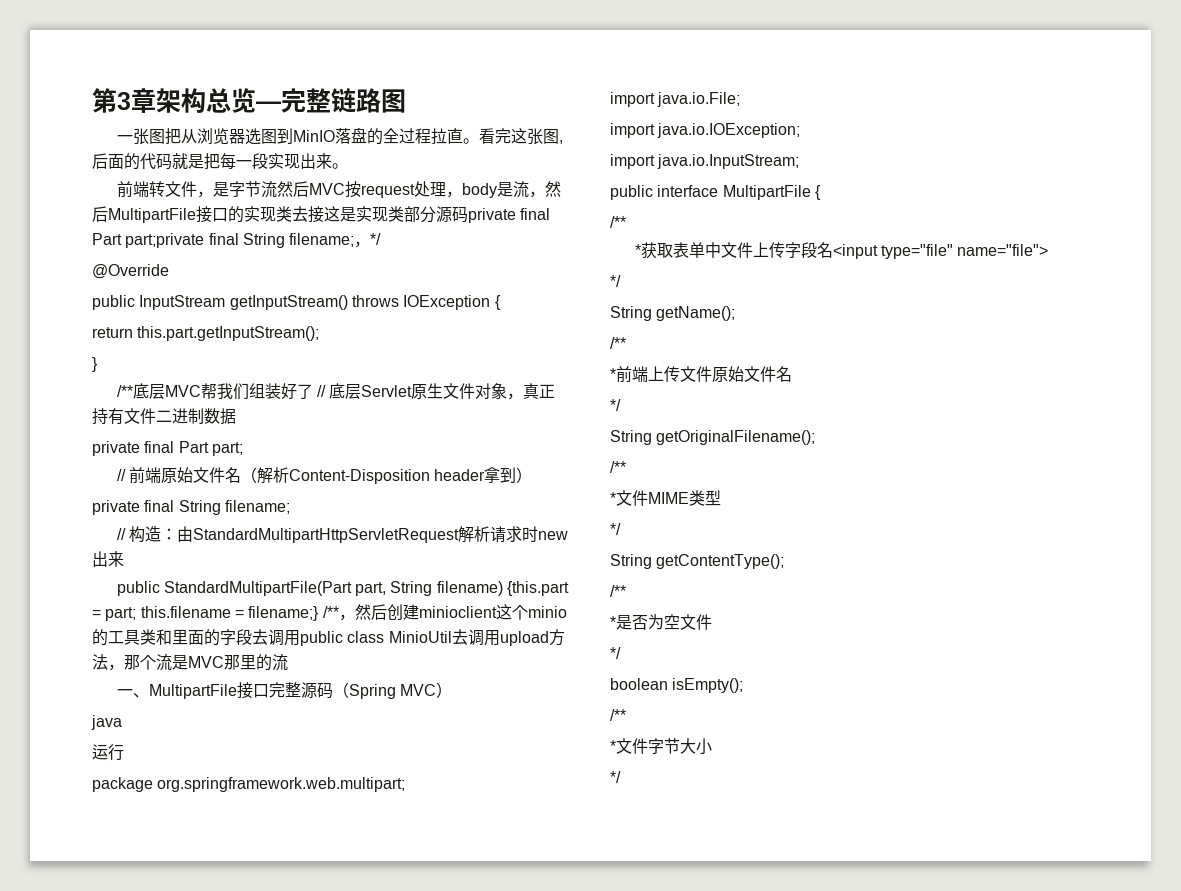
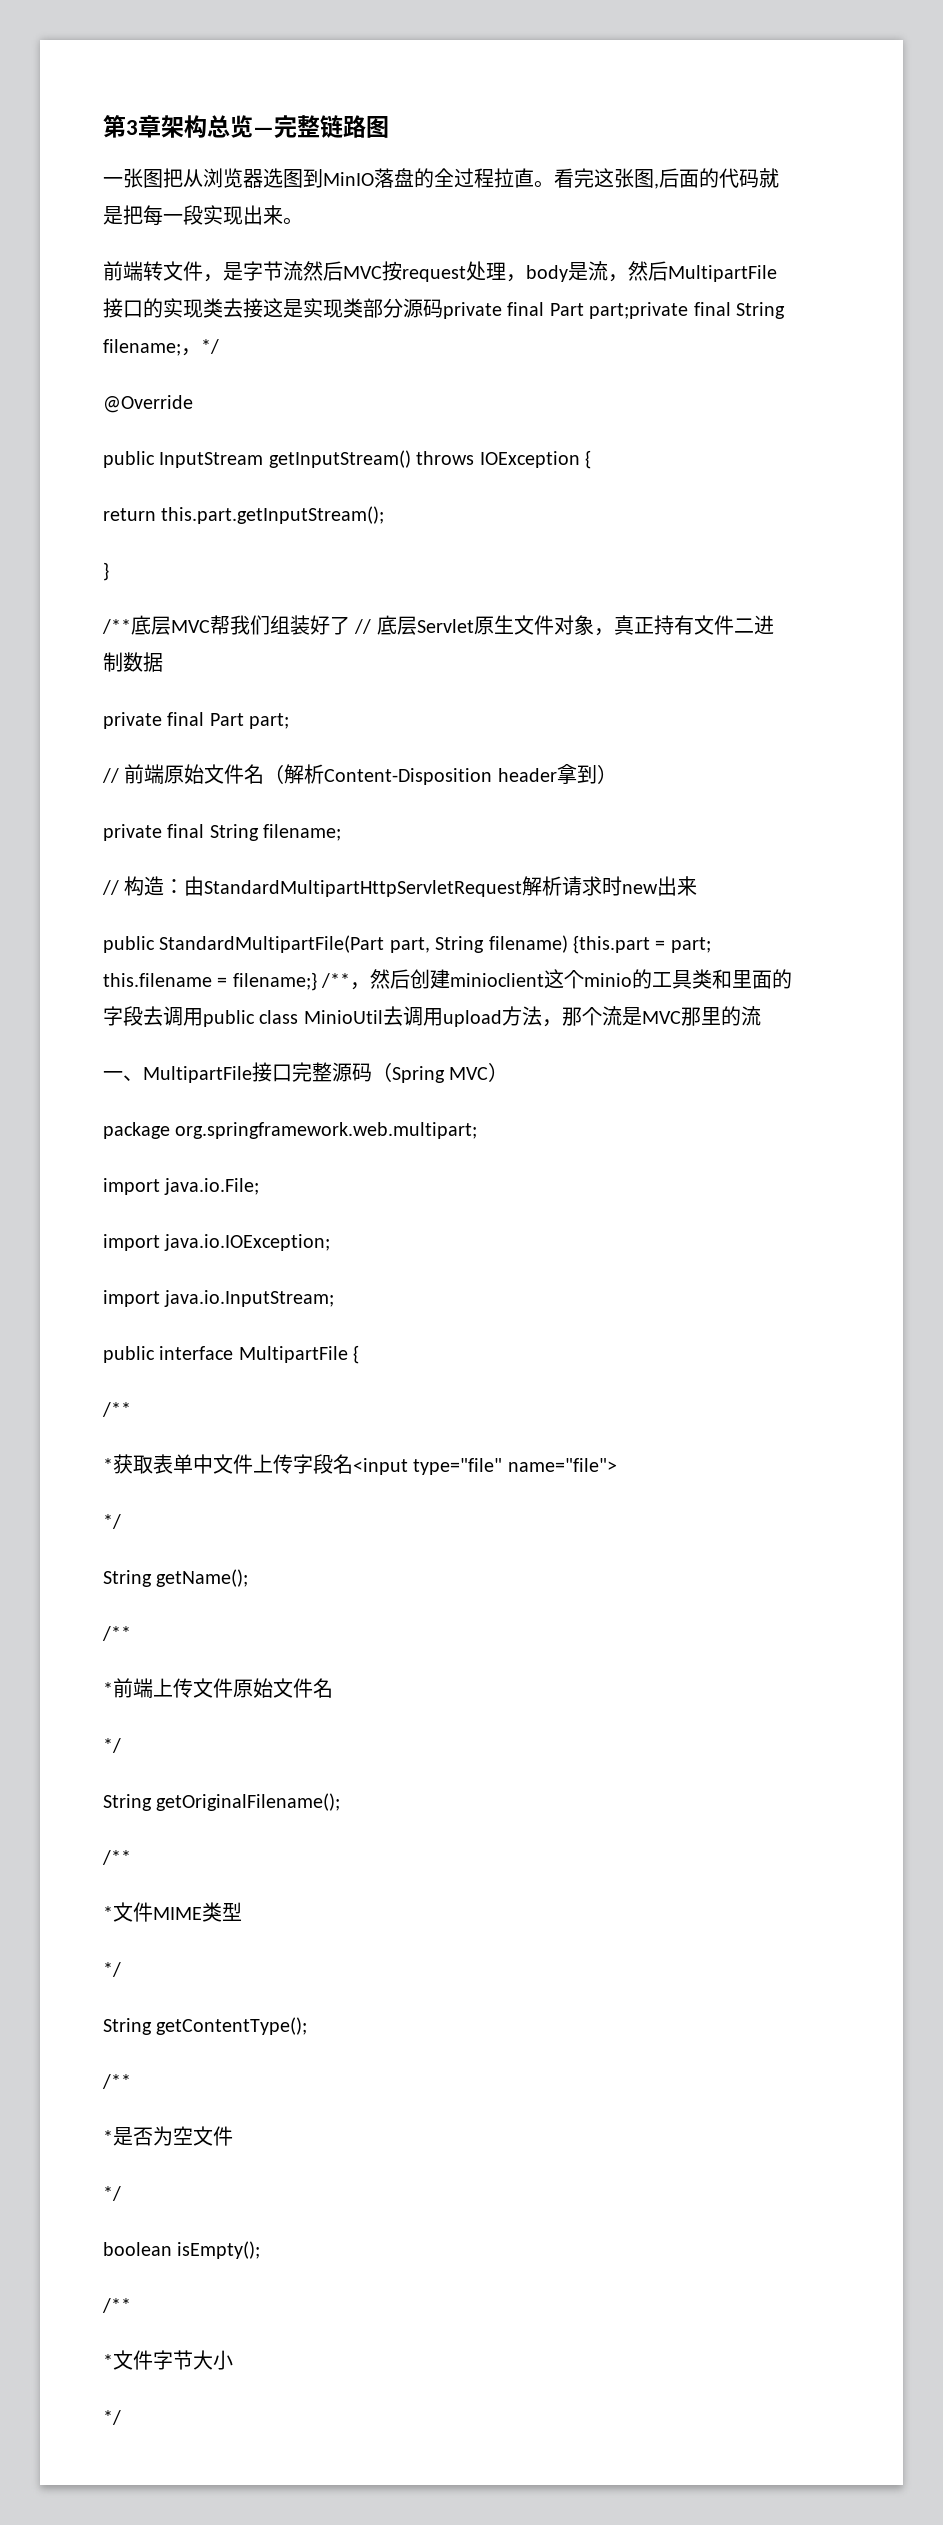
- java
- 运行

